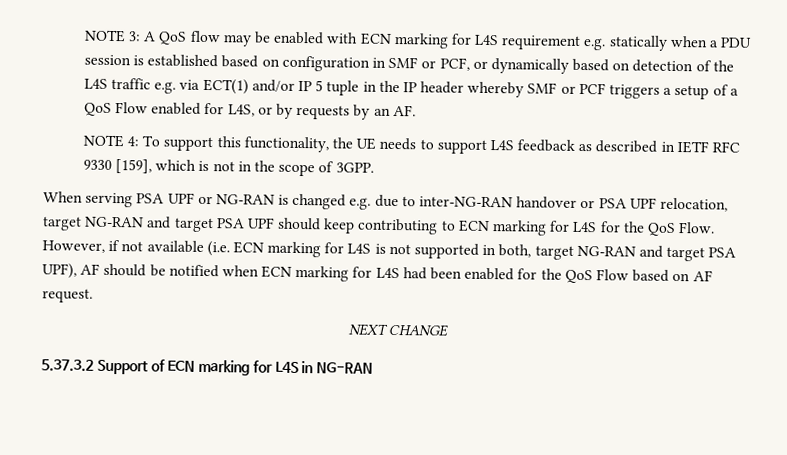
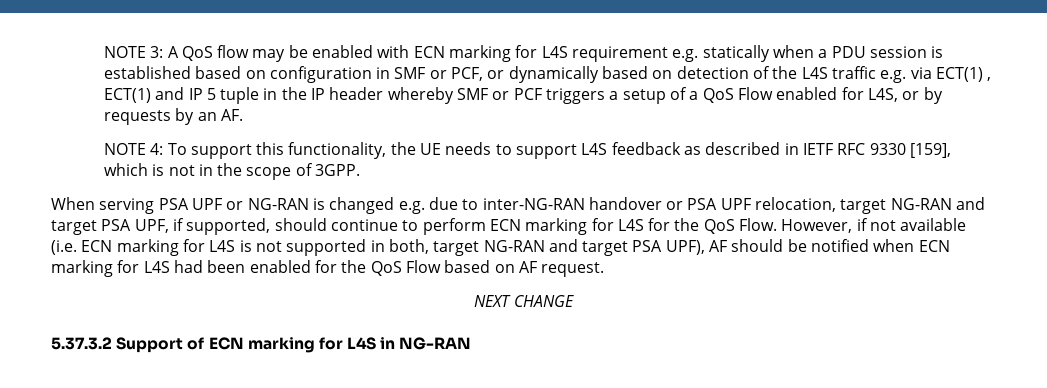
- A QoS flow may be enabled with ECN marking for L4S requirement e.g. statically when a PDU session is established based on configuration in SMF or PCF, or dynamically based on detection of the L4S traffic e.g. via ECT(1) and/or IP 5 tuple in the IP header whereby SMF or PCF triggers a setup of a QoS Flow enabled for L4S, or by requests by an AF.
+ A QoS flow may be enabled with ECN marking for L4S requirement e.g. statically when a PDU session is established based on configuration in SMF or PCF, or dynamically based on detection of the L4S traffic e.g. via ECT(1) , ECT(1) and IP 5 tuple in the IP header whereby SMF or PCF triggers a setup of a QoS Flow enabled for L4S, or by requests by an AF.
- When serving PSA UPF or NG-RAN is changed e.g. due to inter-NG-RAN handover or PSA UPF relocation, target NG-RAN and target PSA UPF should keep contributing to ECN marking for L4S for the QoS Flow.
+ When serving PSA UPF or NG-RAN is changed e.g. due to inter-NG-RAN handover or PSA UPF relocation, target NG-RAN and target PSA UPF, if supported, should continue to perform ECN marking for L4S for the QoS Flow.

